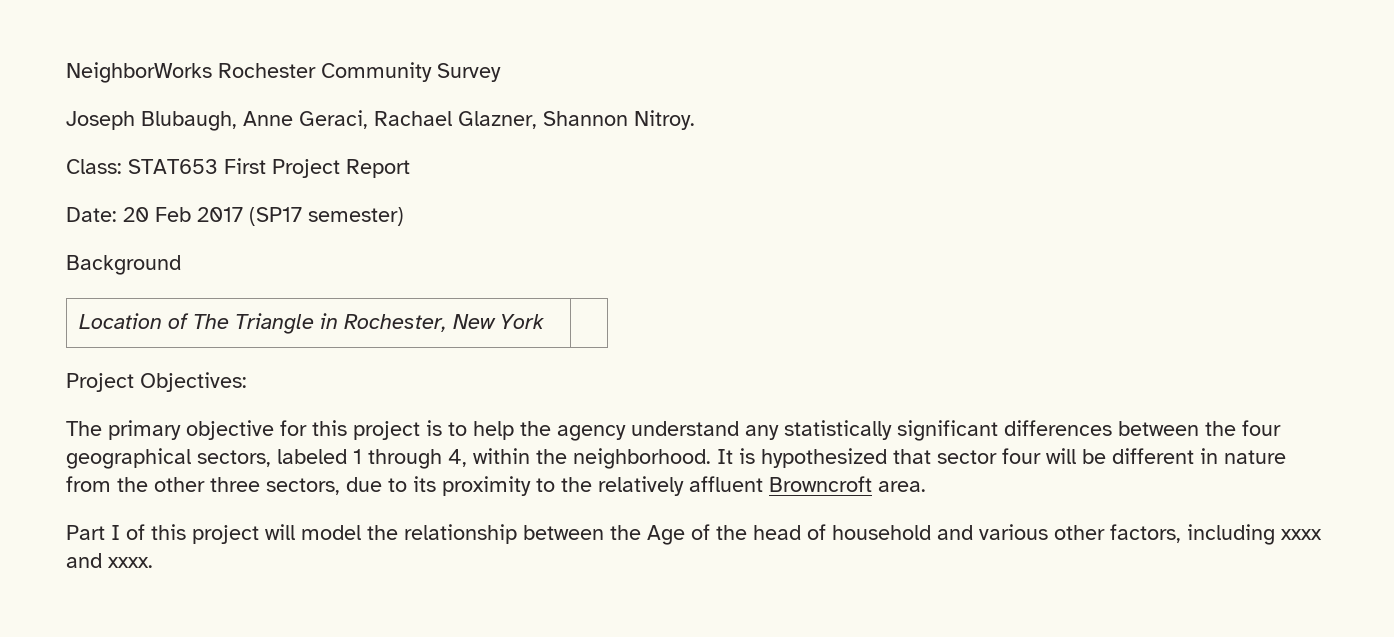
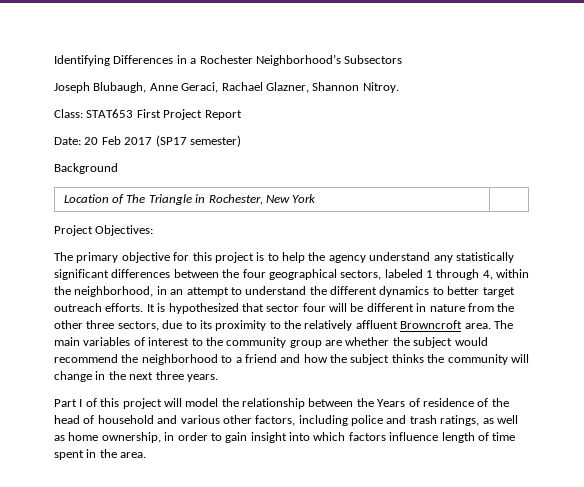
- NeighborWorks Rochester Community Survey
+ Identifying Differences in a Rochester Neighborhood’s Subsectors
- The primary objective for this project is to help the agency understand any statistically significant differences between the four geographical sectors, labeled 1 through 4, within the neighborhood.
+ The primary objective for this project is to help the agency understand any statistically significant differences between the four geographical sectors, labeled 1 through 4, within the neighborhood, in an attempt to understand the different dynamics to better target outreach efforts.
+ The main variables of interest to the community group are whether the subject would recommend the neighborhood to a friend and how the subject thinks the community will change in the next three years.
- Part I of this project will model the relationship between the Age of the head of household and various other factors, including xxxx and xxxx.
+ Part I of this project will model the relationship between the Years of residence of the head of household and various other factors, including police and trash ratings, as well as home ownership, in order to gain insight into which factors influence length of time spent in the area.

